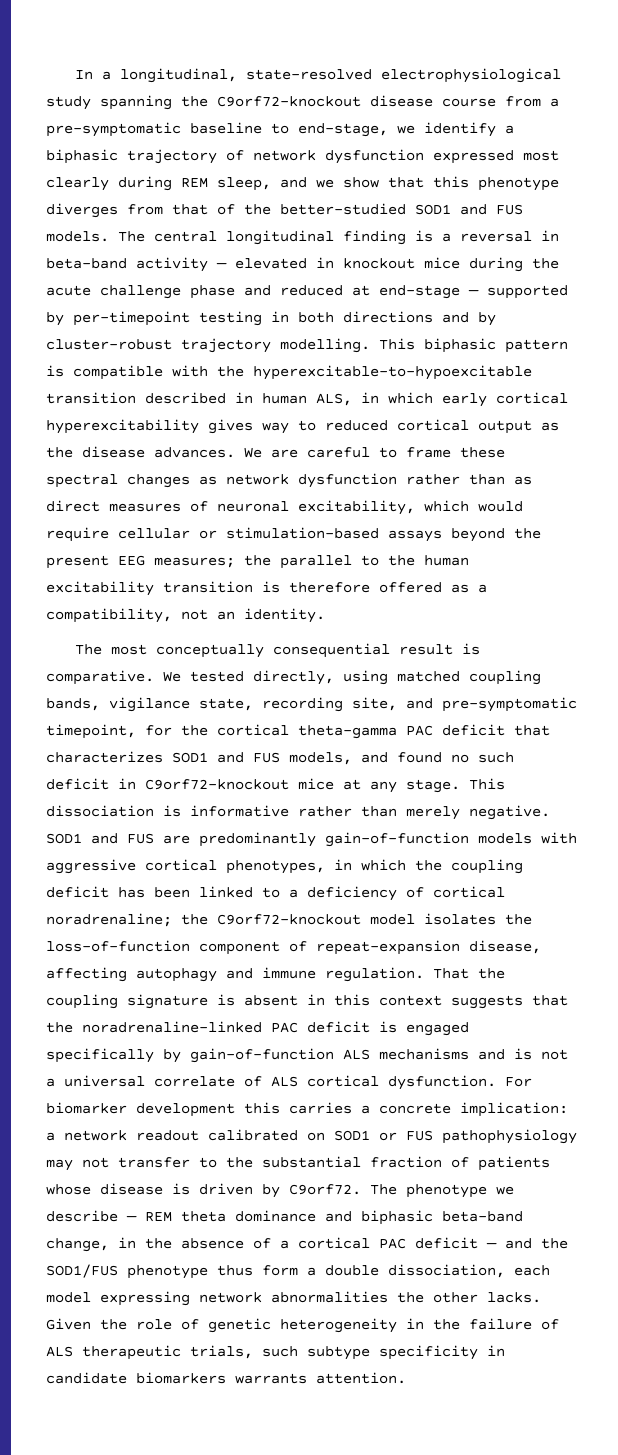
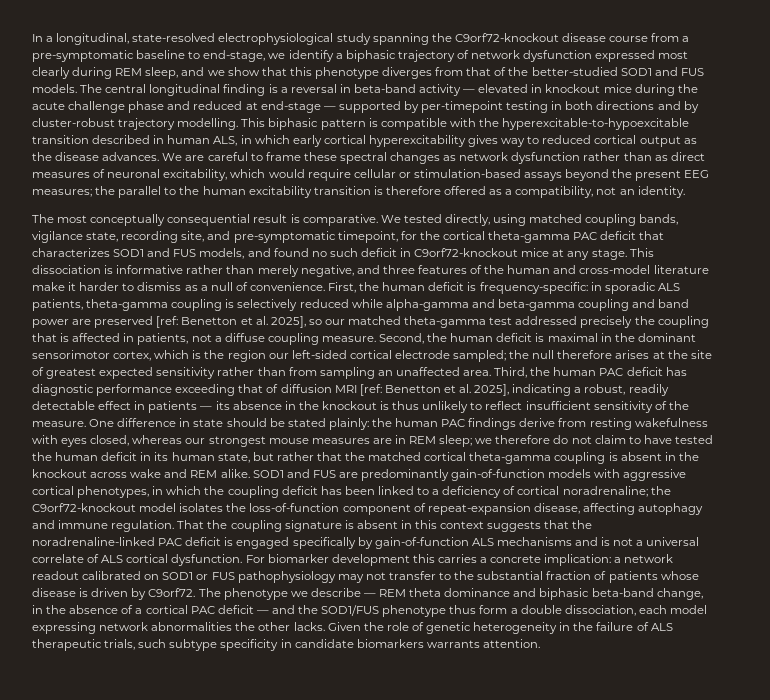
- This dissociation is informative rather than merely negative.
+ This dissociation is informative rather than merely negative, and three features of the human and cross-model literature make it harder to dismiss as a null of convenience. First, the human deficit is frequency-specific: in sporadic ALS patients, theta-gamma coupling is selectively reduced while alpha-gamma and beta-gamma coupling and band power are preserved [ref: Benetton et al. 2025], so our matched theta-gamma test addressed precisely the coupling that is affected in patients, not a diffuse coupling measure. Second, the human deficit is maximal in the dominant sensorimotor cortex, which is the region our left-sided cortical electrode sampled; the null therefore arises at the site of greatest expected sensitivity rather than from sampling an unaffected area. Third, the human PAC deficit has diagnostic performance exceeding that of diffusion MRI [ref: Benetton et al. 2025], indicating a robust, readily detectable effect in patients — its absence in the knockout is thus unlikely to reflect insufficient sensitivity of the measure. One difference in state should be stated plainly: the human PAC findings derive from resting wakefulness with eyes closed, whereas our strongest mouse measures are in REM sleep; we therefore do not claim to have tested the human deficit in its human state, but rather that the matched cortical theta-gamma coupling is absent in the knockout across wake and REM alike.

